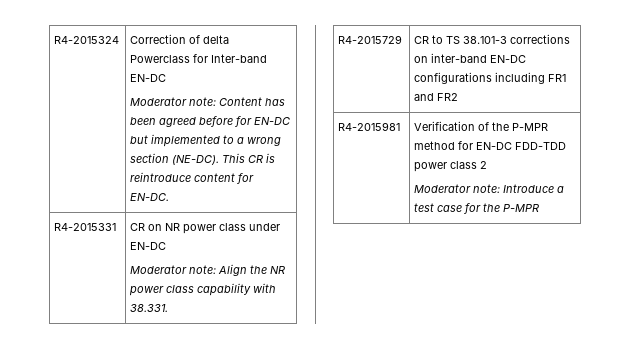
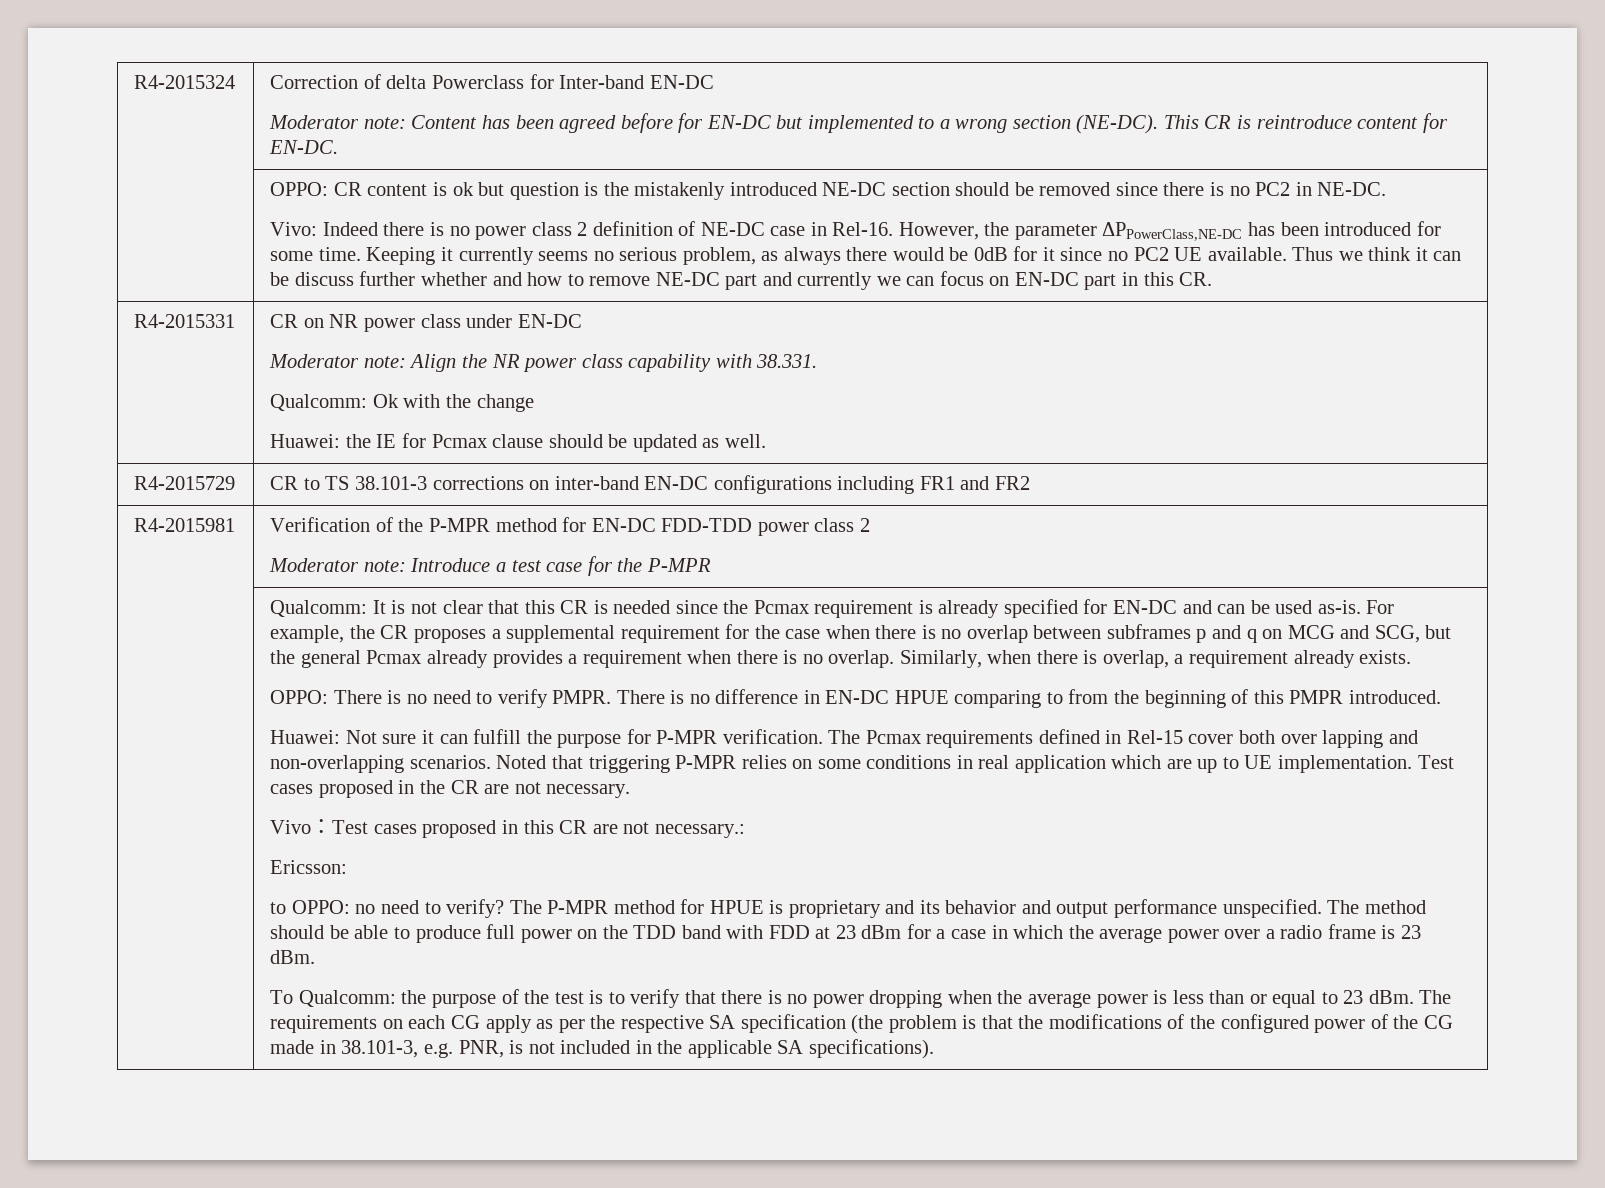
+ OPPO: CR content is ok but question is the mistakenly introduced NE-DC section should be removed since there is no PC2 in NE-DC.
+ Vivo: Indeed there is no power class 2 definition of NE-DC case in Rel-16. However, the parameter ΔPPowerClass,NE-DC has been introduced for some time. Keeping it currently seems no serious problem, as always there would be 0dB for it since no PC2 UE available. Thus we think it can be discuss further whether and how to remove NE-DC part and currently we can focus on EN-DC part in this CR.
  R4-2015331 | CR on NR power class under EN-DC
  Moderator note: Align the NR power class capability with 38.331.
+ Qualcomm: Ok with the change
+ Huawei: the IE for Pcmax clause should be updated as well.
+ Qualcomm: It is not clear that this CR is needed since the Pcmax requirement is already specified for EN-DC and can be used as-is. For example, the CR proposes a supplemental requirement for the case when there is no overlap between subframes p and q on MCG and SCG, but the general Pcmax already provides a requirement when there is no overlap. Similarly, when there is overlap, a requirement already exists.
+ OPPO: There is no need to verify PMPR. There is no difference in EN-DC HPUE comparing to from the beginning of this PMPR introduced.
+ Huawei: Not sure it can fulfill the purpose for P-MPR verification. The Pcmax requirements defined in Rel-15 cover both over lapping and non-overlapping scenarios. Noted that triggering P-MPR relies on some conditions in real application which are up to UE implementation. Test cases proposed in the CR are not necessary.
+ Vivo：Test cases proposed in this CR are not necessary.:
+ Ericsson:
+ to OPPO: no need to verify? The P-MPR method for HPUE is proprietary and its behavior and output performance unspecified. The method should be able to produce full power on the TDD band with FDD at 23 dBm for a case in which the average power over a radio frame is 23 dBm.
+ To Qualcomm: the purpose of the test is to verify that there is no power dropping when the average power is less than or equal to 23 dBm. The requirements on each CG apply as per the respective SA specification (the problem is that the modifications of the configured power of the CG made in 38.101-3, e.g. PNR, is not included in the applicable SA specifications).

